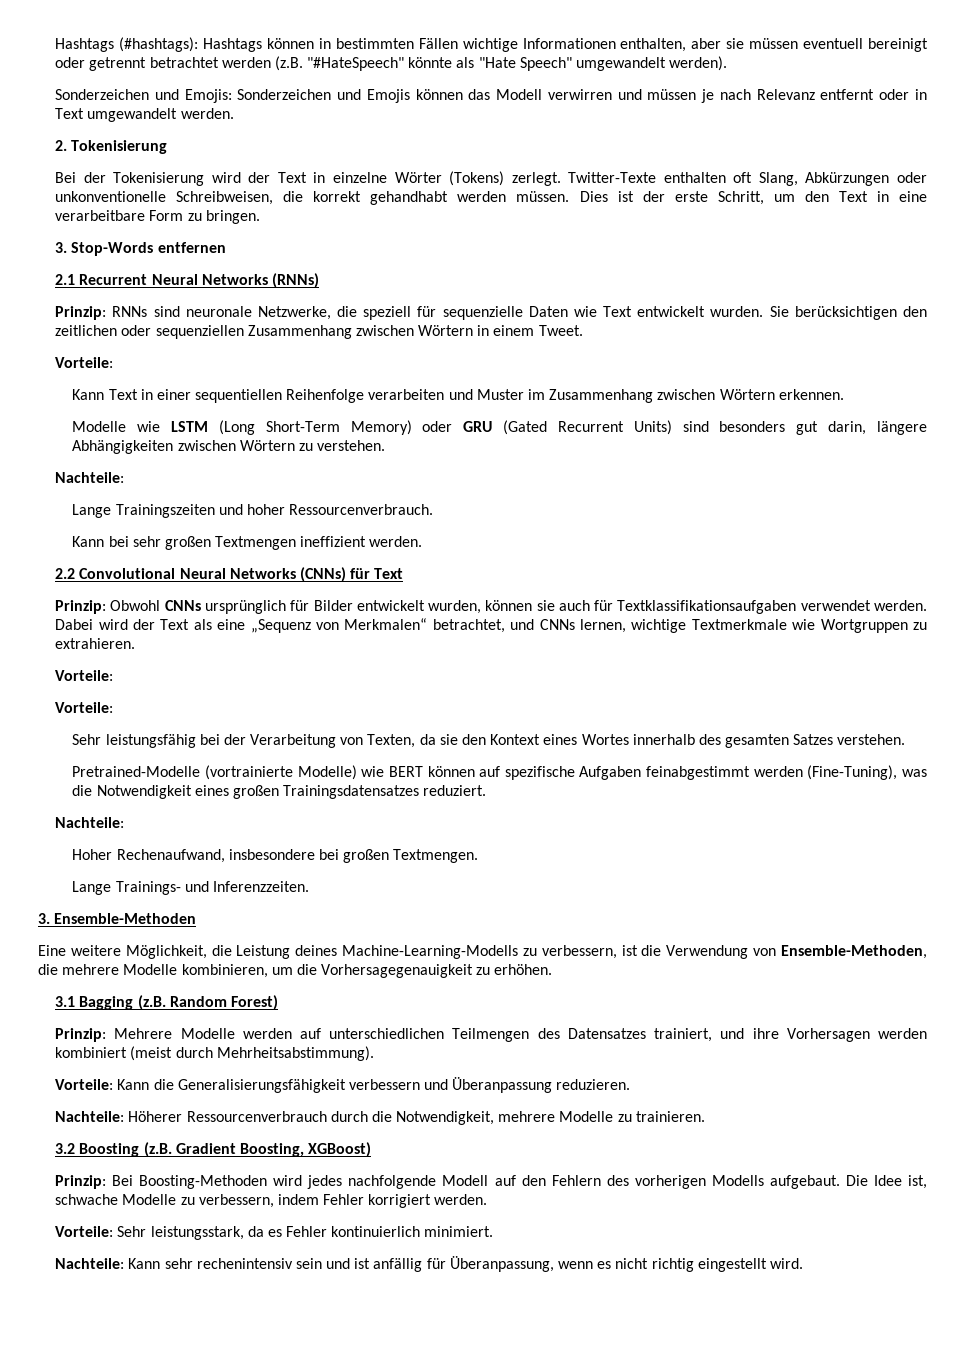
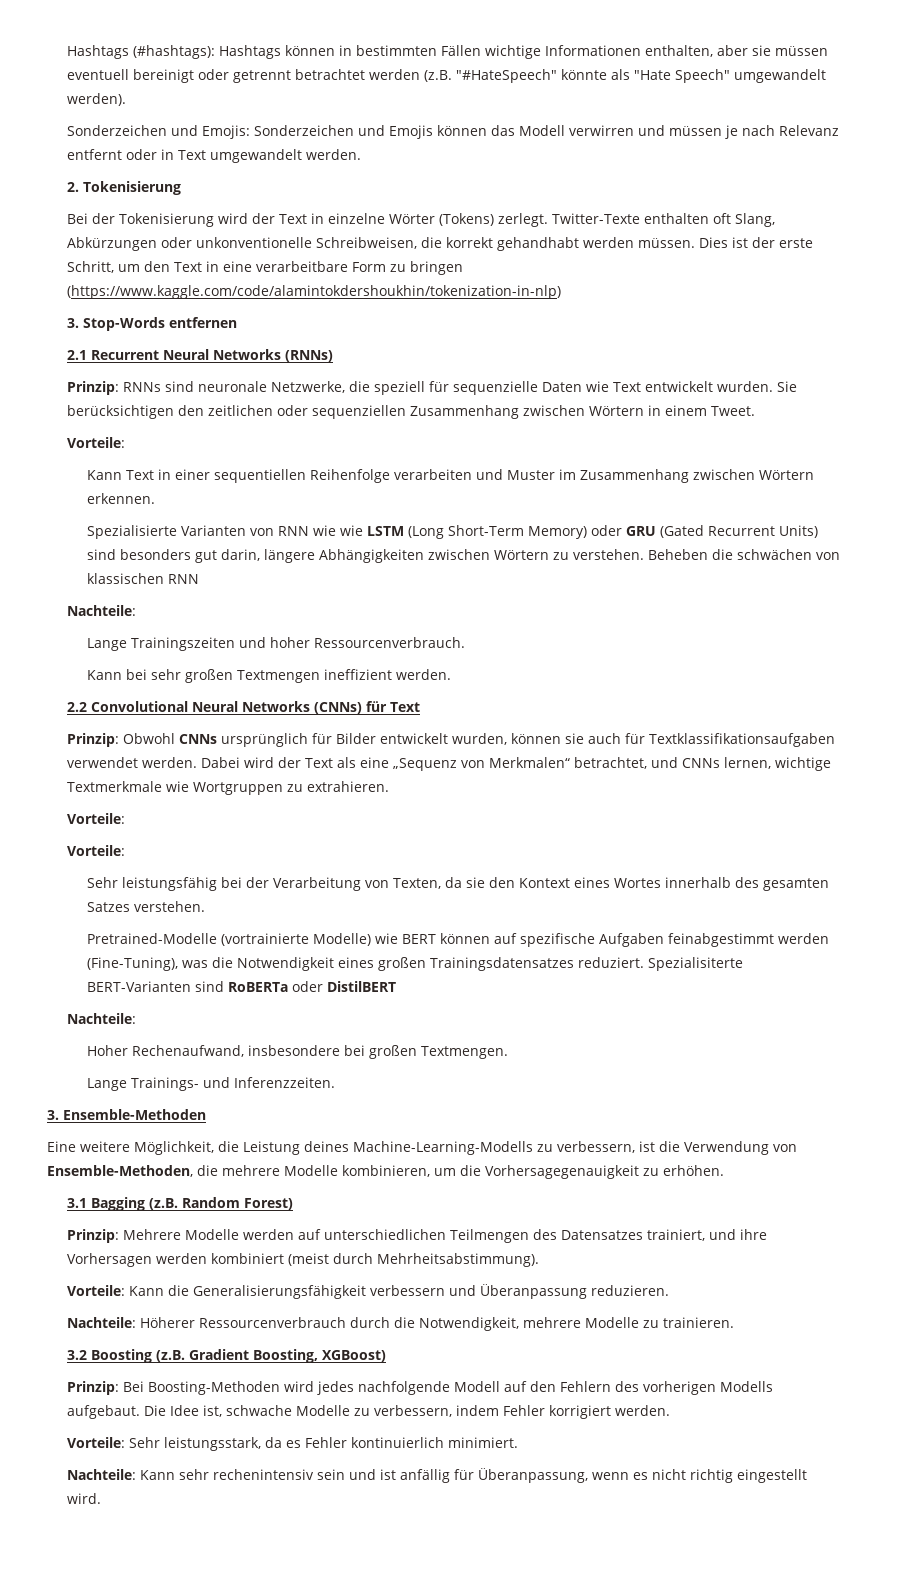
- Dies ist der erste Schritt, um den Text in eine verarbeitbare Form zu bringen.
+ Dies ist der erste Schritt, um den Text in eine verarbeitbare Form zu bringen (https://www.kaggle.com/code/alamintokdershoukhin/tokenization-in-nlp)
- Modelle wie LSTM (Long Short-Term Memory) oder GRU (Gated Recurrent Units) sind besonders gut darin, längere Abhängigkeiten zwischen Wörtern zu verstehen.
+ Spezialisierte Varianten von RNN wie wie LSTM (Long Short-Term Memory) oder GRU (Gated Recurrent Units) sind besonders gut darin, längere Abhängigkeiten zwischen Wörtern zu verstehen. Beheben die schwächen von klassischen RNN
+ Spezialisiterte BERT-Varianten sind RoBERTa oder DistilBERT

